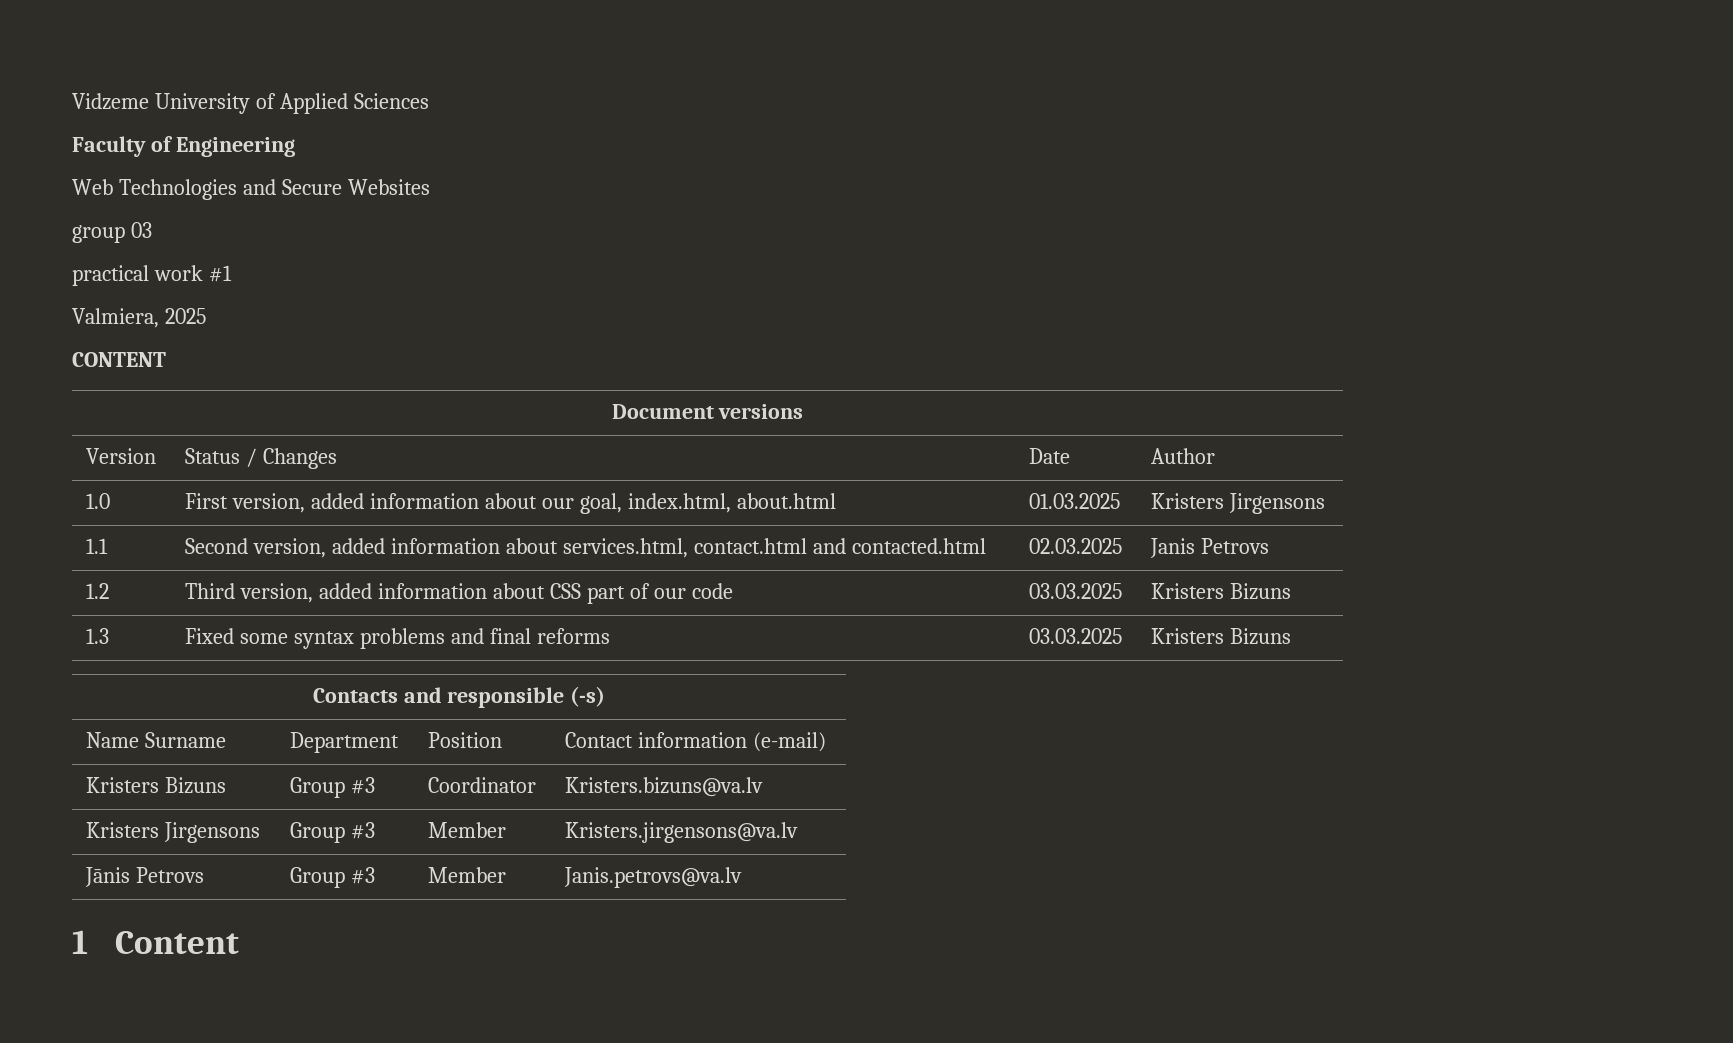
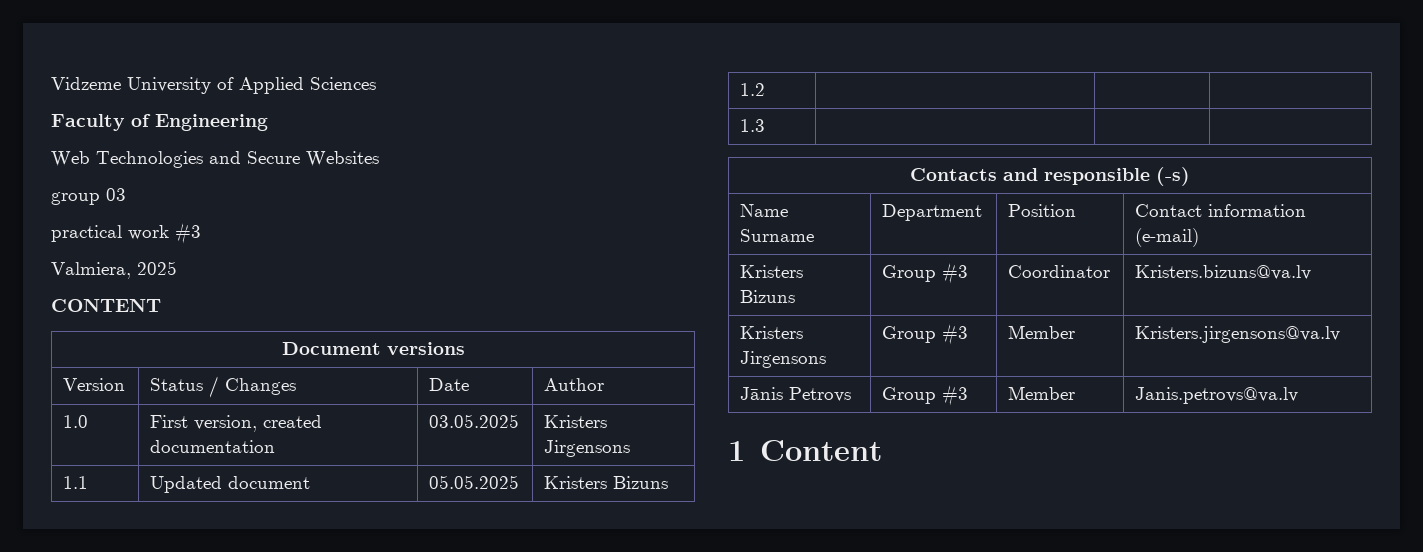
- practical work #1
+ practical work #3
- 1.0 | First version, added information about our goal, index.html, about.html | 01.03.2025 | Kristers Jirgensons
- 1.1 | Second version, added information about services.html, contact.html and contacted.html | 02.03.2025 | Janis Petrovs
- 1.2 | Third version, added information about CSS part of our code | 03.03.2025 | Kristers Bizuns
+ 1.0 | First version, created documentation | 03.05.2025 | Kristers Jirgensons
+ 1.1 | Updated document | 05.05.2025 | Kristers Bizuns
+ 1.2 | | |
- 1.3 | Fixed some syntax problems and final reforms | 03.03.2025 | Kristers Bizuns
+ 1.3 | | |

